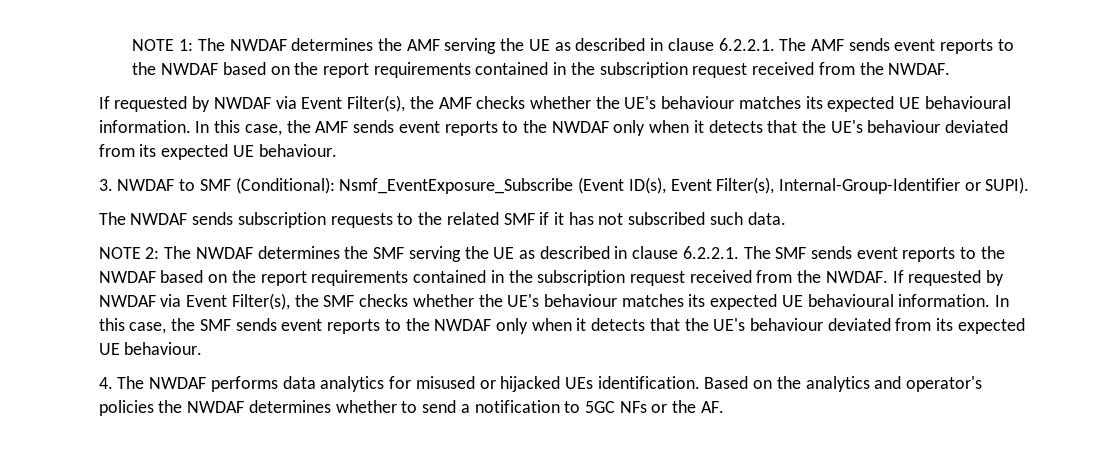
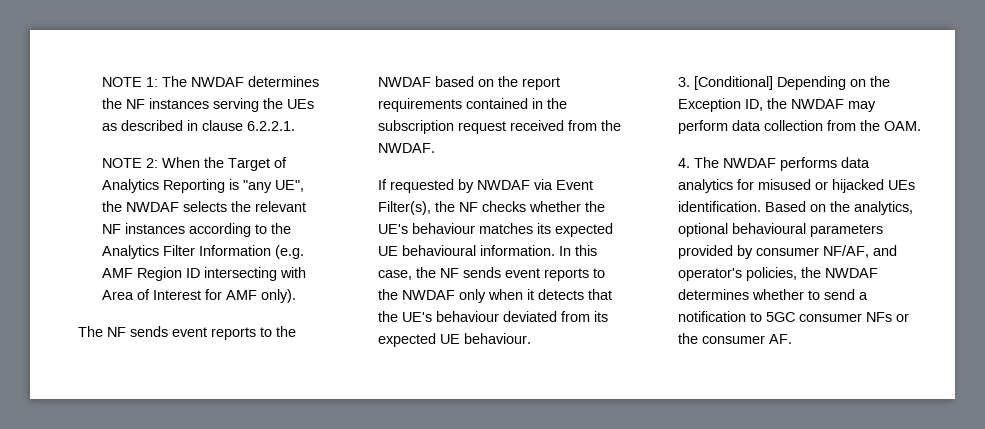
- NOTE 1: The NWDAF determines the AMF serving the UE as described in clause 6.2.2.1. The AMF sends event reports to the NWDAF based on the report requirements contained in the subscription request received from the NWDAF.
+ NOTE 1: The NWDAF determines the NF instances serving the UEs as described in clause 6.2.2.1.
+ NOTE 2: When the Target of Analytics Reporting is "any UE", the NWDAF selects the relevant NF instances according to the Analytics Filter Information (e.g. AMF Region ID intersecting with Area of Interest for AMF only).
+ The NF sends event reports to the NWDAF based on the report requirements contained in the subscription request received from the NWDAF.
- If requested by NWDAF via Event Filter(s), the AMF checks whether the UE's behaviour matches its expected UE behavioural information.
+ If requested by NWDAF via Event Filter(s), the NF checks whether the UE's behaviour matches its expected UE behavioural information.
- In this case, the AMF sends event reports to the NWDAF only when it detects that the UE's behaviour deviated from its expected UE behaviour.
+ In this case, the NF sends event reports to the NWDAF only when it detects that the UE's behaviour deviated from its expected UE behaviour.
- 3. NWDAF to SMF (Conditional): Nsmf_EventExposure_Subscribe (Event ID(s), Event Filter(s), Internal-Group-Identifier or SUPI).
- The NWDAF sends subscription requests to the related SMF if it has not subscribed such data.
- NOTE 2: The NWDAF determines the SMF serving the UE as described in clause 6.2.2.1. The SMF sends event reports to the NWDAF based on the report requirements contained in the subscription request received from the NWDAF. If requested by NWDAF via Event Filter(s), the SMF checks whether the UE's behaviour matches its expected UE behavioural information. In this case, the SMF sends event reports to the NWDAF only when it detects that the UE's behaviour deviated from its expected UE behaviour.
+ 3. [Conditional] Depending on the Exception ID, the NWDAF may perform data collection from the OAM.
- Based on the analytics and operator's policies the NWDAF determines whether to send a notification to 5GC NFs or the AF.
+ Based on the analytics, optional behavioural parameters provided by consumer NF/AF, and operator's policies, the NWDAF determines whether to send a notification to 5GC consumer NFs or the consumer AF.

